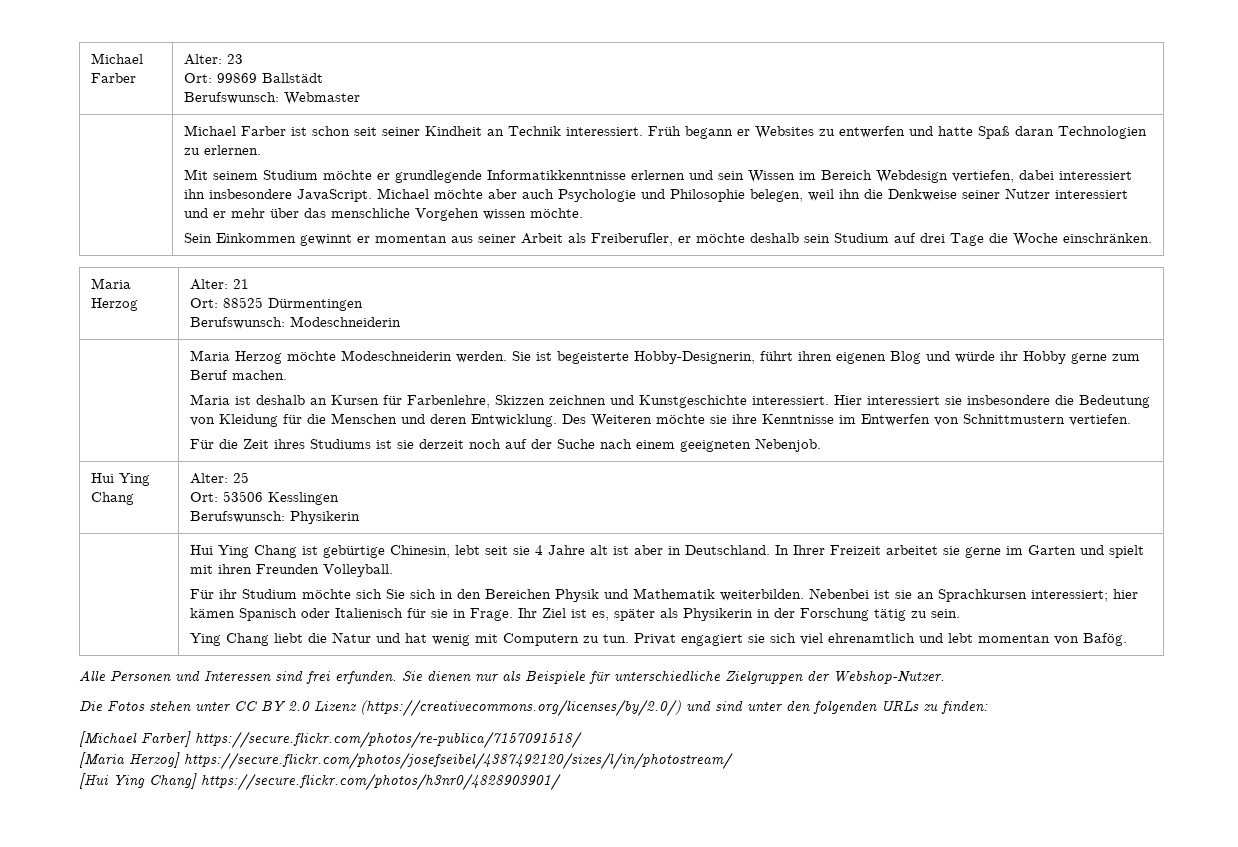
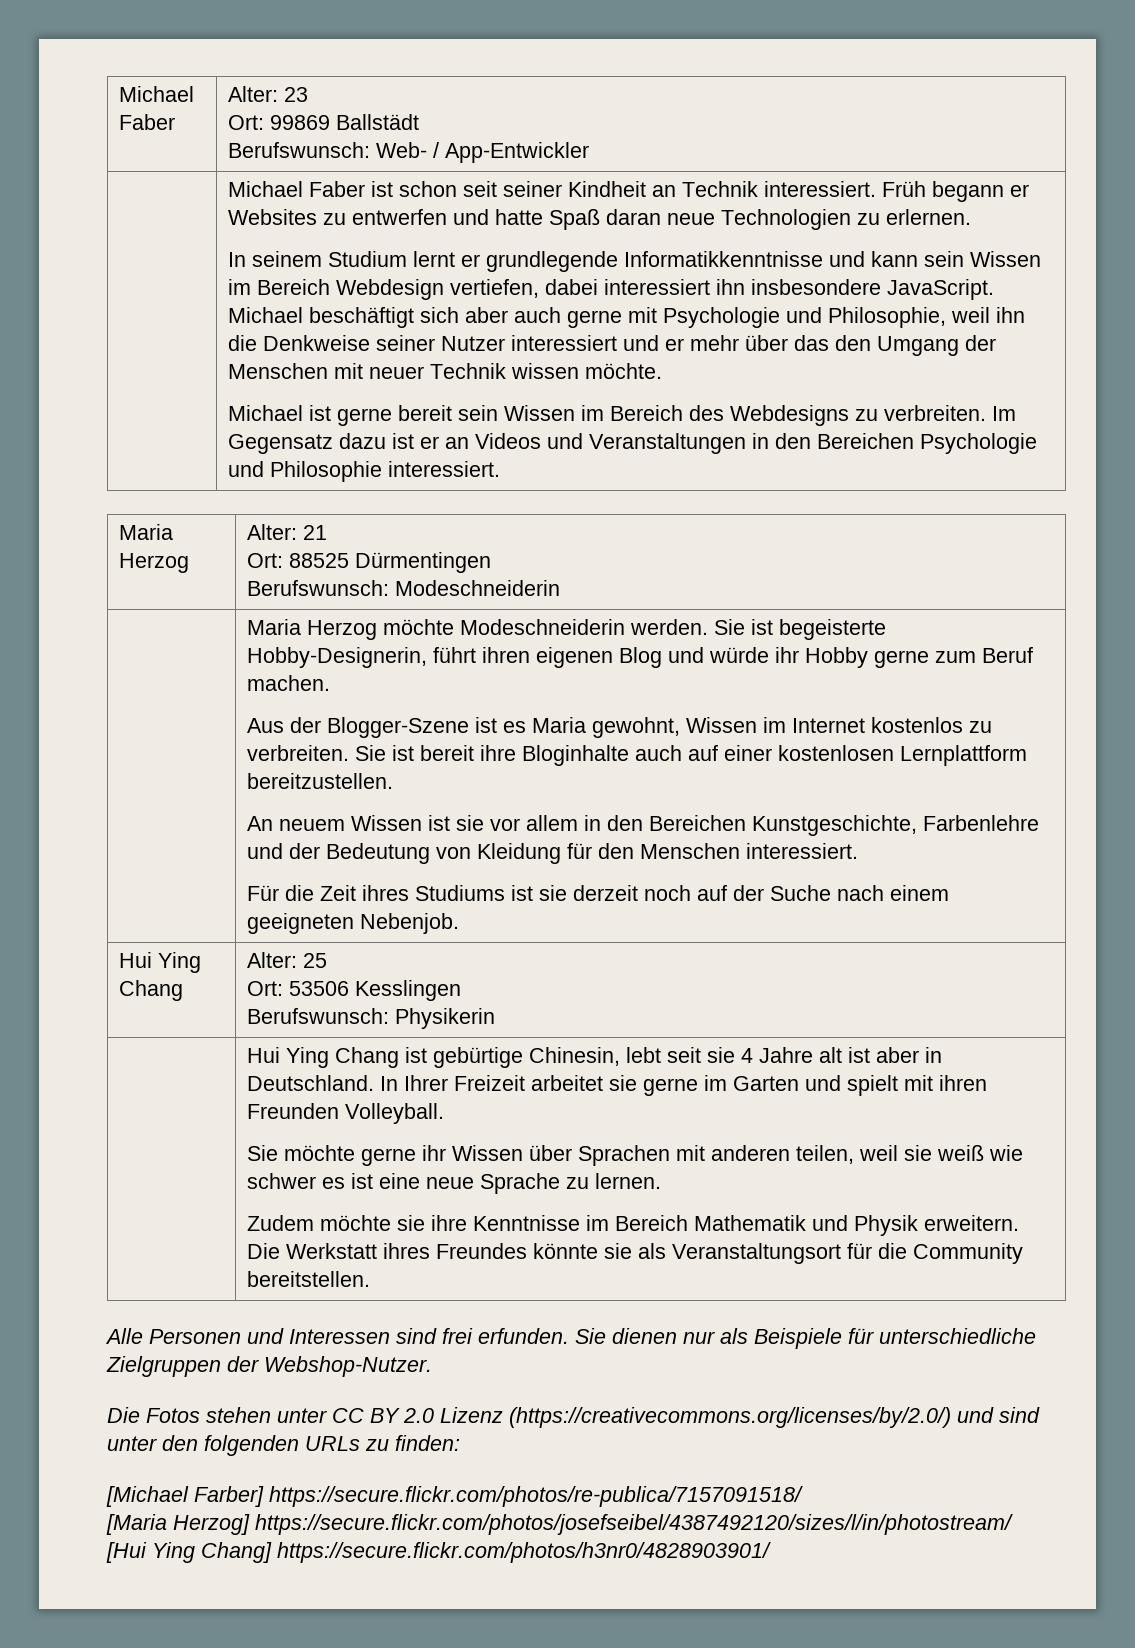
- Michael Farber | Alter: 23
+ Michael Faber | Alter: 23
  Ort: 99869 Ballstädt
- Berufswunsch: Webmaster
- | Michael Farber ist schon seit seiner Kindheit an Technik interessiert.
+ Berufswunsch: Web- / App-Entwickler
+ | Michael Faber ist schon seit seiner Kindheit an Technik interessiert.
- Früh begann er Websites zu entwerfen und hatte Spaß daran Technologien zu erlernen.
+ Früh begann er Websites zu entwerfen und hatte Spaß daran neue Technologien zu erlernen.
- Mit seinem Studium möchte er grundlegende Informatikkenntnisse erlernen und sein Wissen im Bereich Webdesign vertiefen, dabei interessiert ihn insbesondere JavaScript.
+ In seinem Studium lernt er grundlegende Informatikkenntnisse und kann sein Wissen im Bereich Webdesign vertiefen, dabei interessiert ihn insbesondere JavaScript.
- Michael möchte aber auch Psychologie und Philosophie belegen, weil ihn die Denkweise seiner Nutzer interessiert und er mehr über das menschliche Vorgehen wissen möchte.
- Sein Einkommen gewinnt er momentan aus seiner Arbeit als Freiberufler, er möchte deshalb sein Studium auf drei Tage die Woche einschränken.
+ Michael beschäftigt sich aber auch gerne mit Psychologie und Philosophie, weil ihn die Denkweise seiner Nutzer interessiert und er mehr über das den Umgang der Menschen mit neuer Technik wissen möchte.
+ Michael ist gerne bereit sein Wissen im Bereich des Webdesigns zu verbreiten. Im Gegensatz dazu ist er an Videos und Veranstaltungen in den Bereichen Psychologie und Philosophie interessiert.
- Maria ist deshalb an Kursen für Farbenlehre, Skizzen zeichnen und Kunstgeschichte interessiert. Hier interessiert sie insbesondere die Bedeutung von Kleidung für die Menschen und deren Entwicklung. Des Weiteren möchte sie ihre Kenntnisse im Entwerfen von Schnittmustern vertiefen.
+ Aus der Blogger-Szene ist es Maria gewohnt, Wissen im Internet kostenlos zu verbreiten. Sie ist bereit ihre Bloginhalte auch auf einer kostenlosen Lernplattform bereitzustellen.
+ An neuem Wissen ist sie vor allem in den Bereichen Kunstgeschichte, Farbenlehre und der Bedeutung von Kleidung für den Menschen interessiert.
- Für ihr Studium möchte sich Sie sich in den Bereichen Physik und Mathematik weiterbilden. Nebenbei ist sie an Sprachkursen interessiert; hier kämen Spanisch oder Italienisch für sie in Frage. Ihr Ziel ist es, später als Physikerin in der Forschung tätig zu sein.
- Ying Chang liebt die Natur und hat wenig mit Computern zu tun. Privat engagiert sie sich viel ehrenamtlich und lebt momentan von Bafög.
+ Sie möchte gerne ihr Wissen über Sprachen mit anderen teilen, weil sie weiß wie schwer es ist eine neue Sprache zu lernen.
+ Zudem möchte sie ihre Kenntnisse im Bereich Mathematik und Physik erweitern. Die Werkstatt ihres Freundes könnte sie als Veranstaltungsort für die Community bereitstellen.

